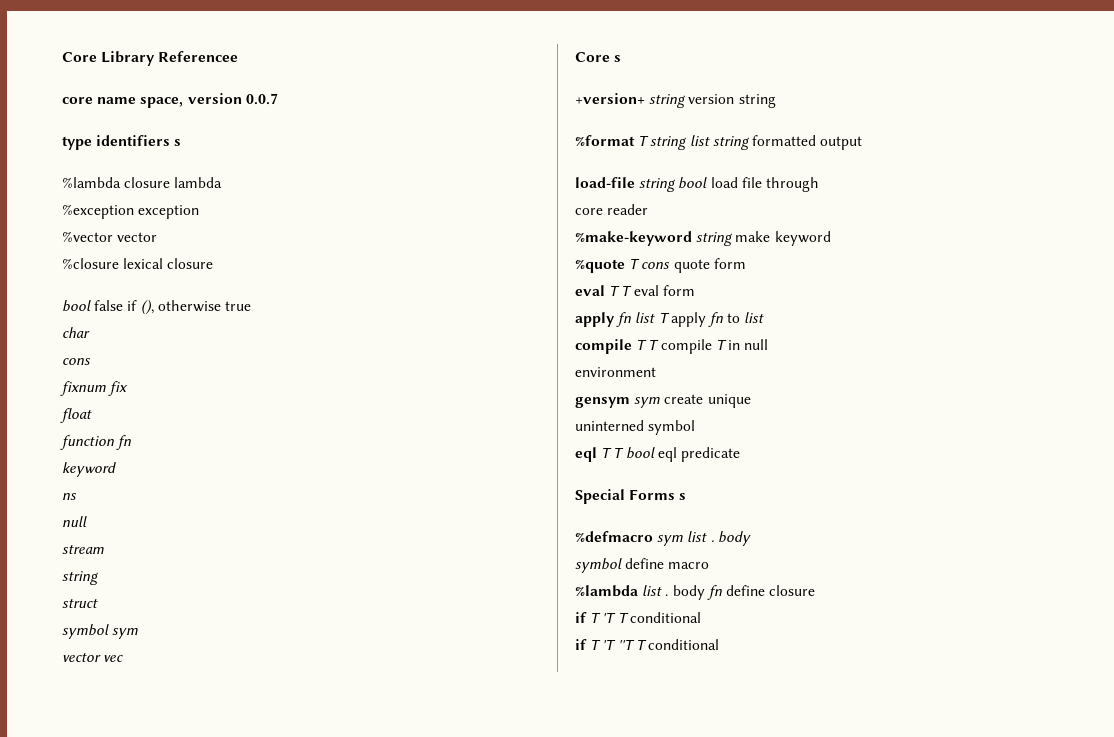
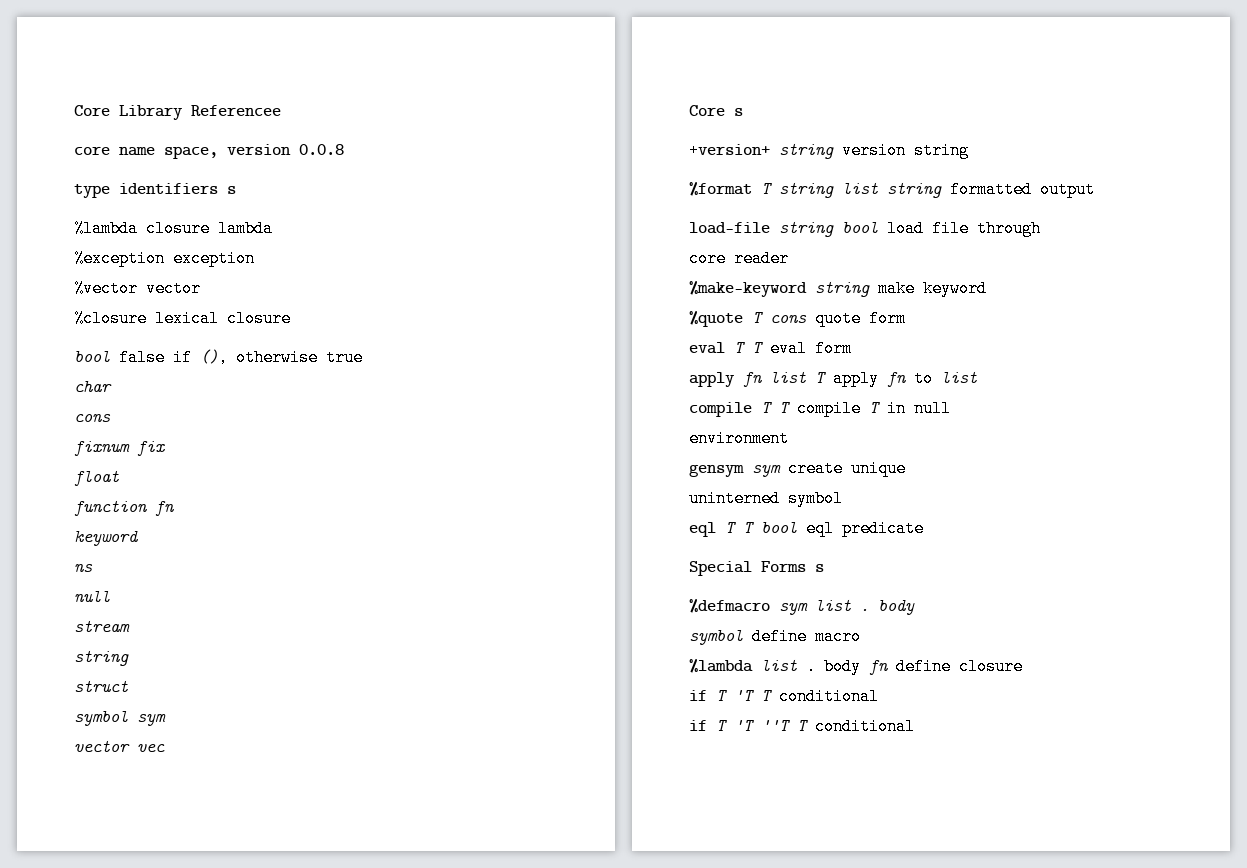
- core name space, version 0.0.7
+ core name space, version 0.0.8

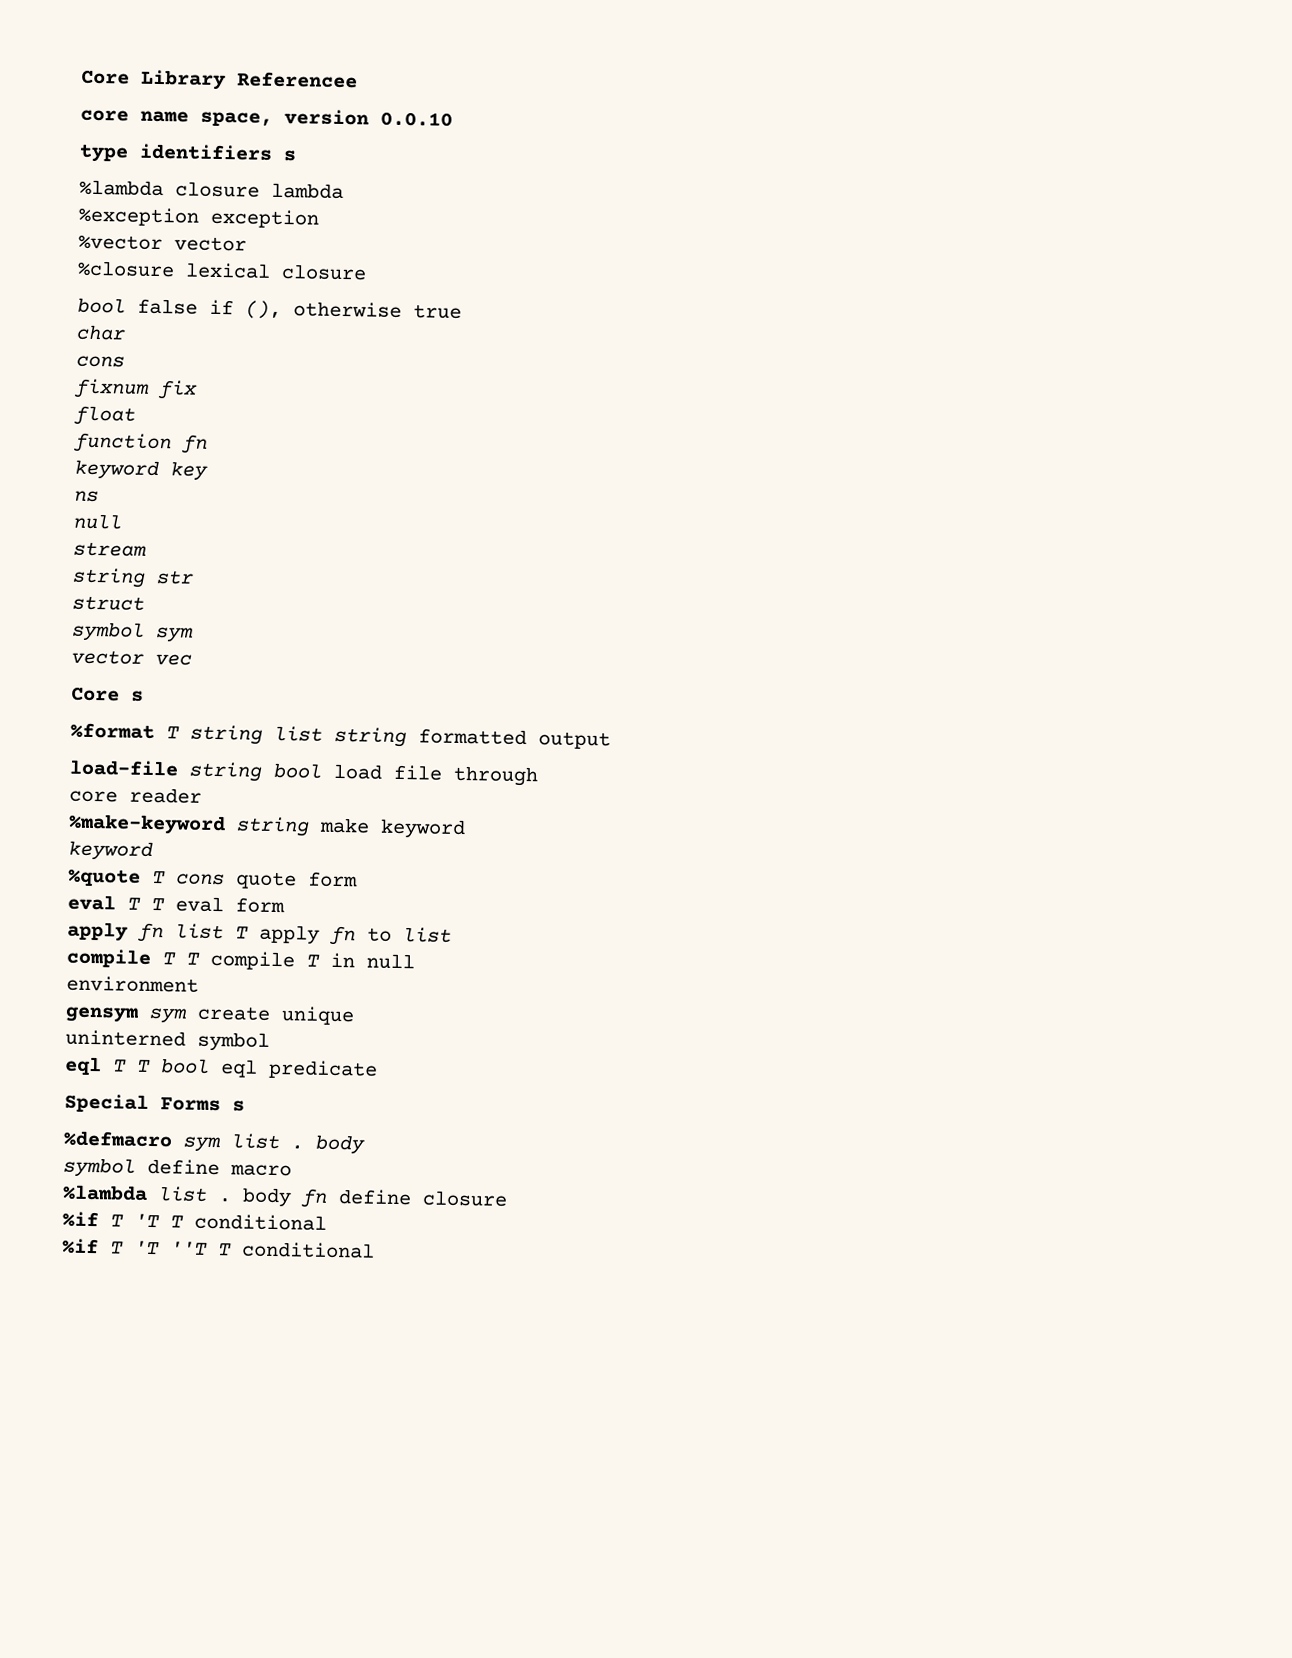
- core name space, version 0.0.8
+ core name space, version 0.0.10
  function fn
- keyword
+ keyword key
  stream
- string
+ string str
- +version+ string version string
  %make-keyword string make keyword
+ keyword
- if T 'T T conditional
+ %if T 'T T conditional
- if T 'T ''T T conditional
+ %if T 'T ''T T conditional

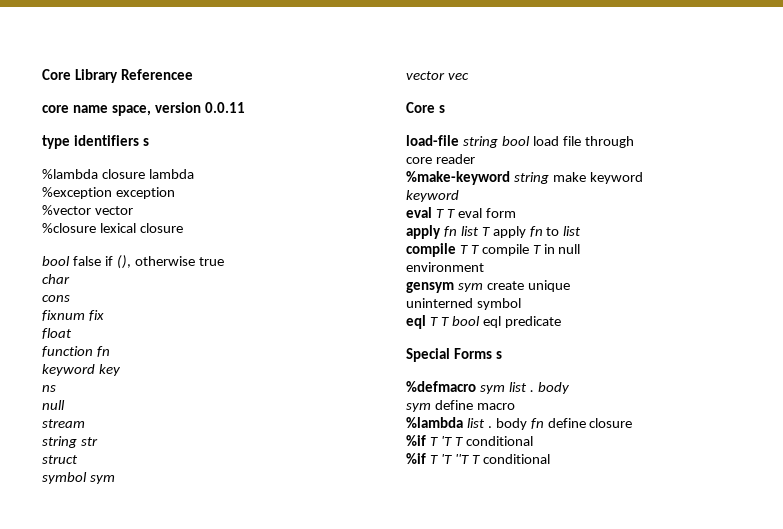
- core name space, version 0.0.10
+ core name space, version 0.0.11
- %format T string list string formatted output
- %quote T cons quote form
- symbol define macro
+ sym define macro

